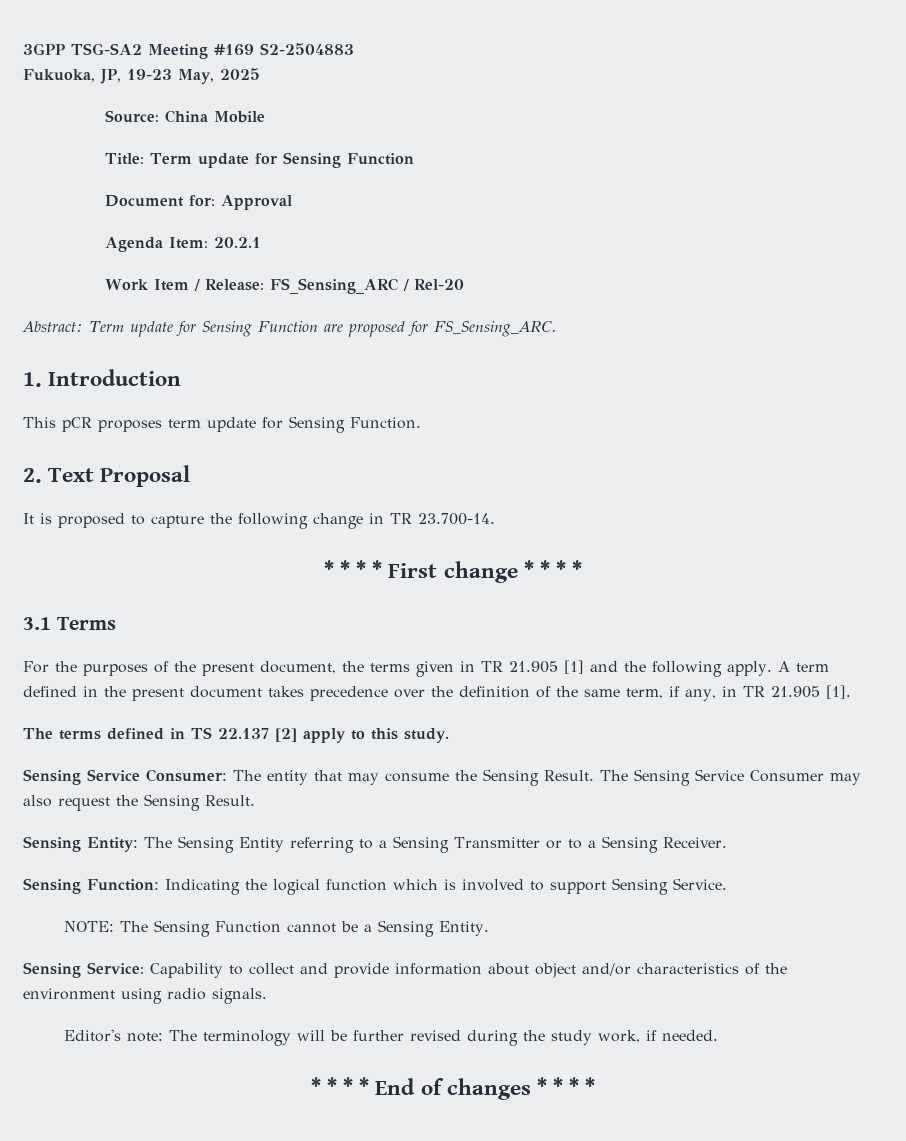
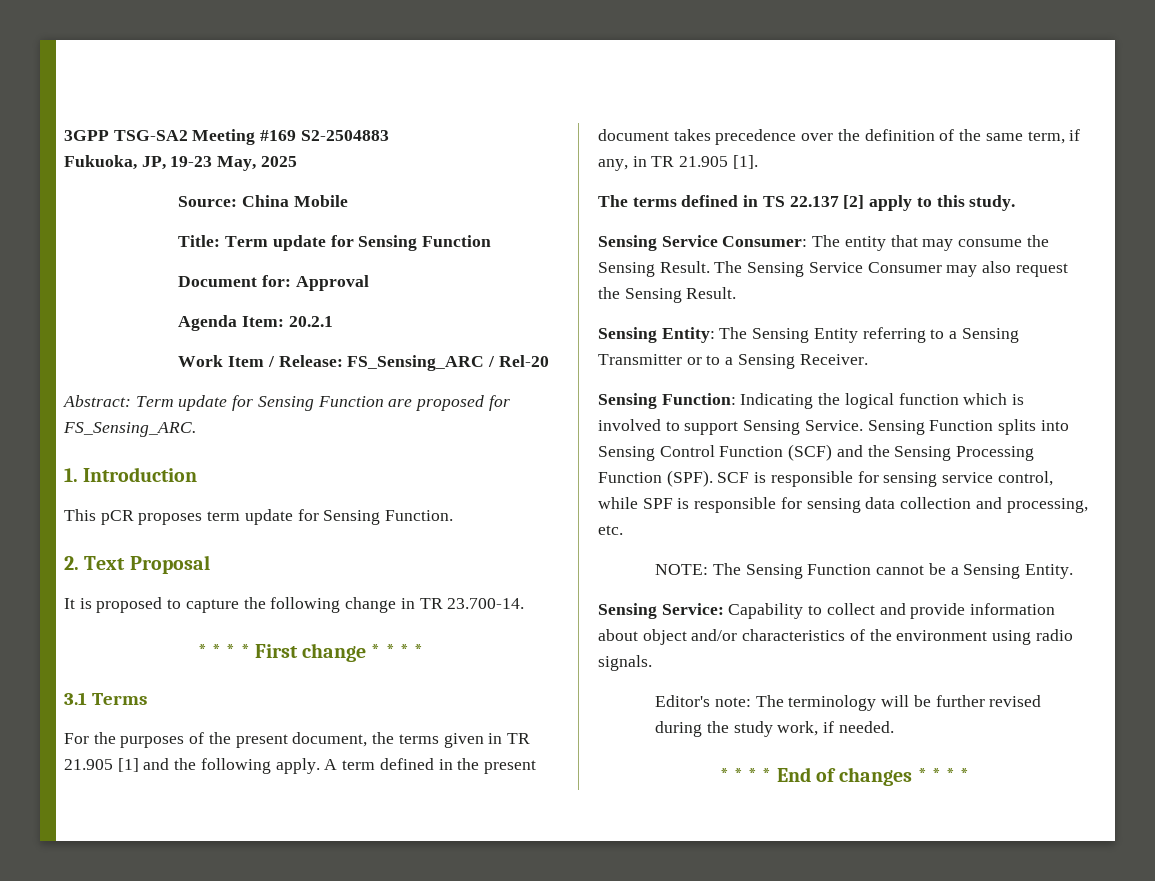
+ Sensing Function splits into Sensing Control Function (SCF) and the Sensing Processing Function (SPF). SCF is responsible for sensing service control, while SPF is responsible for sensing data collection and processing, etc.

